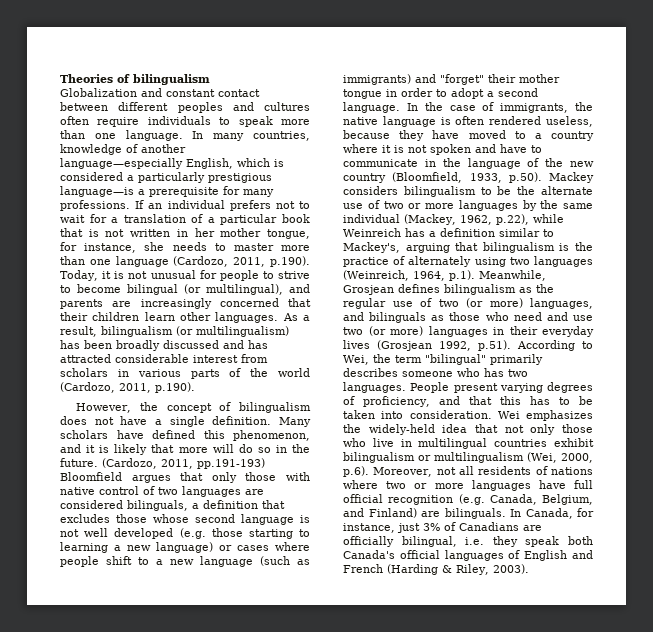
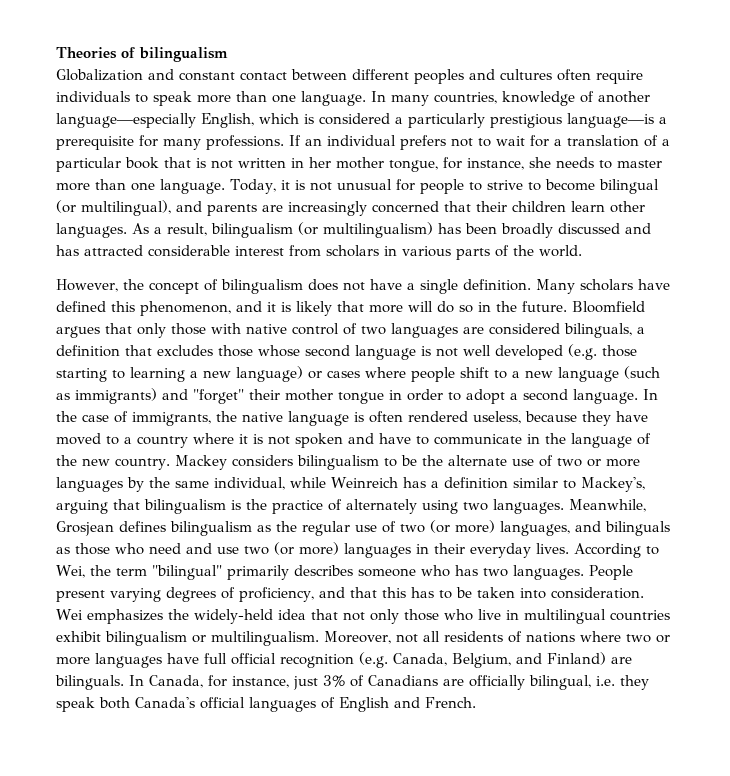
- If an individual prefers not to wait for a translation of a particular book that is not written in her mother tongue, for instance, she needs to master more than one language (Cardozo, 2011, p.190). Today, it is not unusual for people to strive to become bilingual (or multilingual), and parents are increasingly concerned that their children learn other languages.
+ If an individual prefers not to wait for a translation of a particular book that is not written in her mother tongue, for instance, she needs to master more than one language. Today, it is not unusual for people to strive to become bilingual (or multilingual), and parents are increasingly concerned that their children learn other languages.
- As a result, bilingualism (or multilingualism) has been broadly discussed and has attracted considerable interest from scholars in various parts of the world (Cardozo, 2011, p.190).
+ As a result, bilingualism (or multilingualism) has been broadly discussed and has attracted considerable interest from scholars in various parts of the world.
- (Cardozo, 2011, pp.191-193) Bloomfield argues that only those with native control of two languages are considered bilinguals, a definition that excludes those whose second language is not well developed (e.g. those starting to learning a new language) or cases where people shift to a new language (such as immigrants) and "forget" their mother tongue in order to adopt a second language.
+ Bloomfield argues that only those with native control of two languages are considered bilinguals, a definition that excludes those whose second language is not well developed (e.g. those starting to learning a new language) or cases where people shift to a new language (such as immigrants) and "forget" their mother tongue in order to adopt a second language.
- In the case of immigrants, the native language is often rendered useless, because they have moved to a country where it is not spoken and have to communicate in the language of the new country (Bloomfield, 1933, p.50). Mackey considers bilingualism to be the alternate use of two or more languages by the same individual (Mackey, 1962, p.22), while Weinreich has a definition similar to Mackey's, arguing that bilingualism is the practice of alternately using two languages (Weinreich, 1964, p.1). Meanwhile, Grosjean defines bilingualism as the regular use of two (or more) languages, and bilinguals as those who need and use two (or more) languages in their everyday lives (Grosjean 1992, p.51). According to Wei, the term "bilingual" primarily describes someone who has two languages.
+ In the case of immigrants, the native language is often rendered useless, because they have moved to a country where it is not spoken and have to communicate in the language of the new country. Mackey considers bilingualism to be the alternate use of two or more languages by the same individual, while Weinreich has a definition similar to Mackey's, arguing that bilingualism is the practice of alternately using two languages. Meanwhile, Grosjean defines bilingualism as the regular use of two (or more) languages, and bilinguals as those who need and use two (or more) languages in their everyday lives. According to Wei, the term "bilingual" primarily describes someone who has two languages.
- Wei emphasizes the widely-held idea that not only those who live in multilingual countries exhibit bilingualism or multilingualism (Wei, 2000, p.6). Moreover, not all residents of nations where two or more languages have full official recognition (e.g. Canada, Belgium, and Finland) are bilinguals.
+ Wei emphasizes the widely-held idea that not only those who live in multilingual countries exhibit bilingualism or multilingualism. Moreover, not all residents of nations where two or more languages have full official recognition (e.g. Canada, Belgium, and Finland) are bilinguals.
- In Canada, for instance, just 3% of Canadians are officially bilingual, i.e. they speak both Canada's official languages of English and French (Harding & Riley, 2003).
+ In Canada, for instance, just 3% of Canadians are officially bilingual, i.e. they speak both Canada's official languages of English and French.

